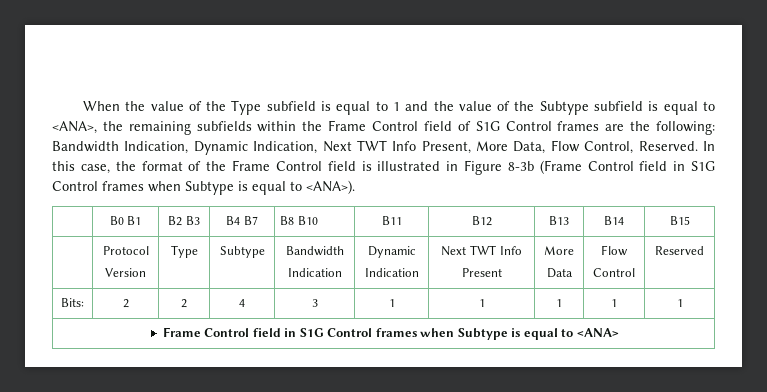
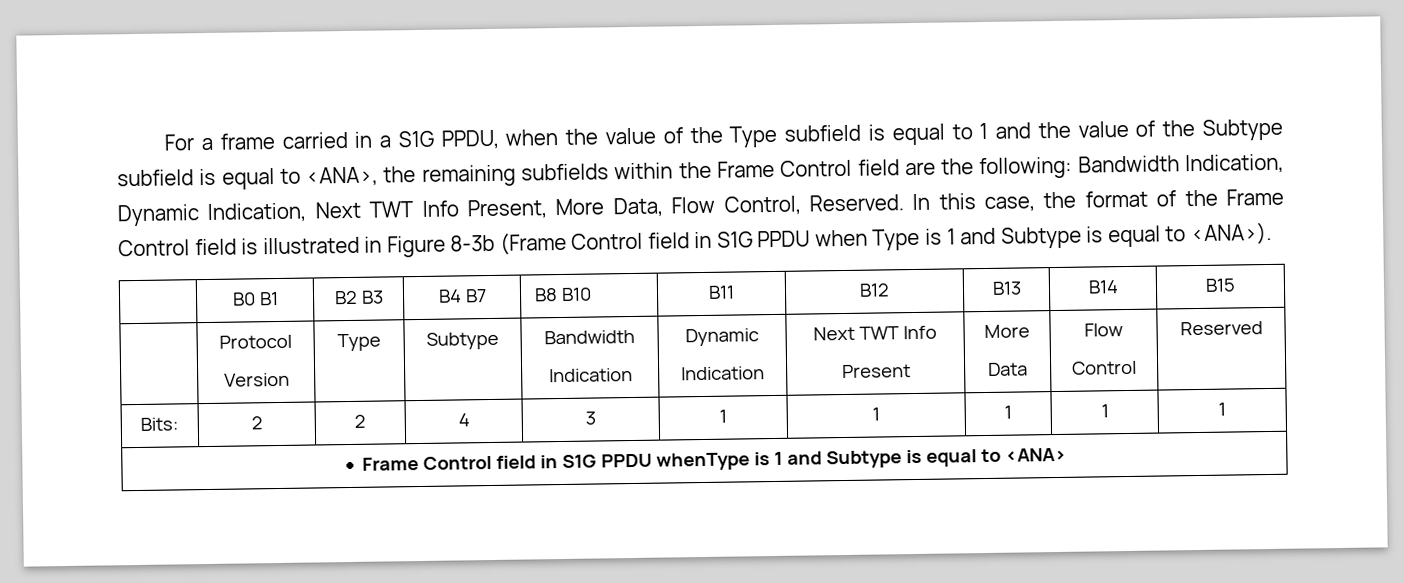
- When the value of the Type subfield is equal to 1 and the value of the Subtype subfield is equal to <ANA>, the remaining subfields within the Frame Control field of S1G Control frames are the following: Bandwidth Indication, Dynamic Indication, Next TWT Info Present, More Data, Flow Control, Reserved.
+ For a frame carried in a S1G PPDU, when the value of the Type subfield is equal to 1 and the value of the Subtype subfield is equal to <ANA>, the remaining subfields within the Frame Control field are the following: Bandwidth Indication, Dynamic Indication, Next TWT Info Present, More Data, Flow Control, Reserved.
- In this case, the format of the Frame Control field is illustrated in Figure 8-3b (Frame Control field in S1G Control frames when Subtype is equal to <ANA>).
+ In this case, the format of the Frame Control field is illustrated in Figure 8-3b (Frame Control field in S1G PPDU when Type is 1 and Subtype is equal to <ANA>).
- Frame Control field in S1G Control frames when Subtype is equal to <ANA>
+ Frame Control field in S1G PPDU whenType is 1 and Subtype is equal to <ANA>

